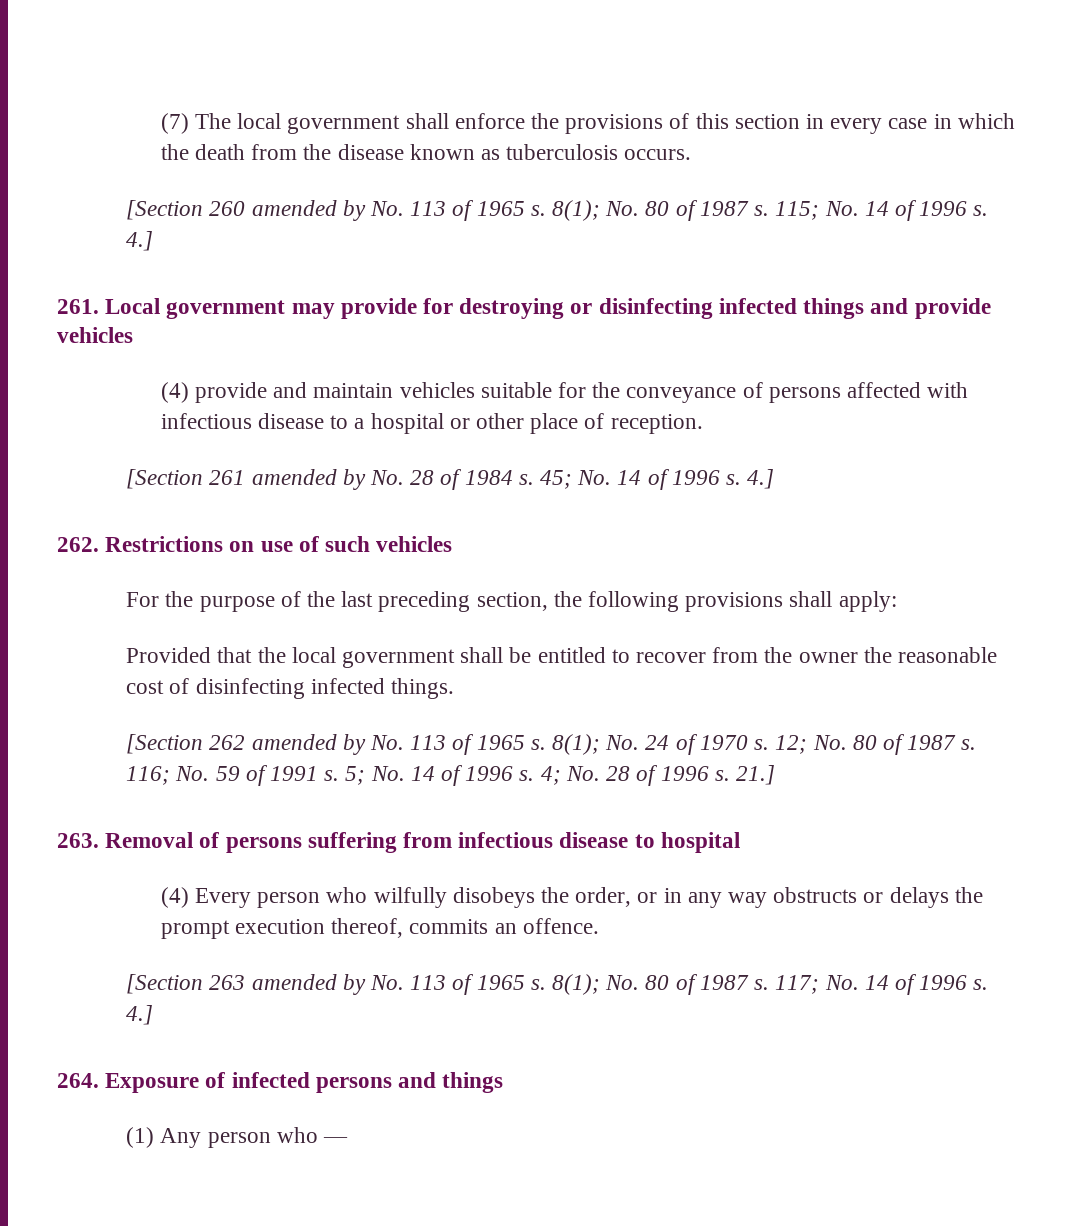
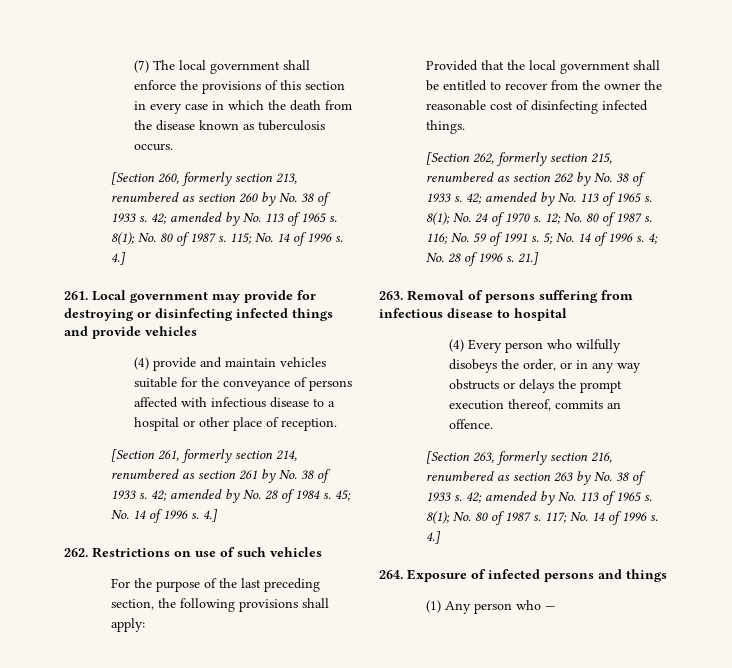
- [Section 260 amended by No. 113 of 1965 s.
+ [Section 260, formerly section 213, renumbered as section 260 by No. 38 of 1933 s. 42; amended by No. 113 of 1965 s.
- [Section 261 amended by No. 28 of 1984 s.
+ [Section 261, formerly section 214, renumbered as section 261 by No. 38 of 1933 s. 42; amended by No. 28 of 1984 s.
- [Section 262 amended by No. 113 of 1965 s.
+ [Section 262, formerly section 215, renumbered as section 262 by No. 38 of 1933 s. 42; amended by No. 113 of 1965 s.
- [Section 263 amended by No. 113 of 1965 s.
+ [Section 263, formerly section 216, renumbered as section 263 by No. 38 of 1933 s. 42; amended by No. 113 of 1965 s.

